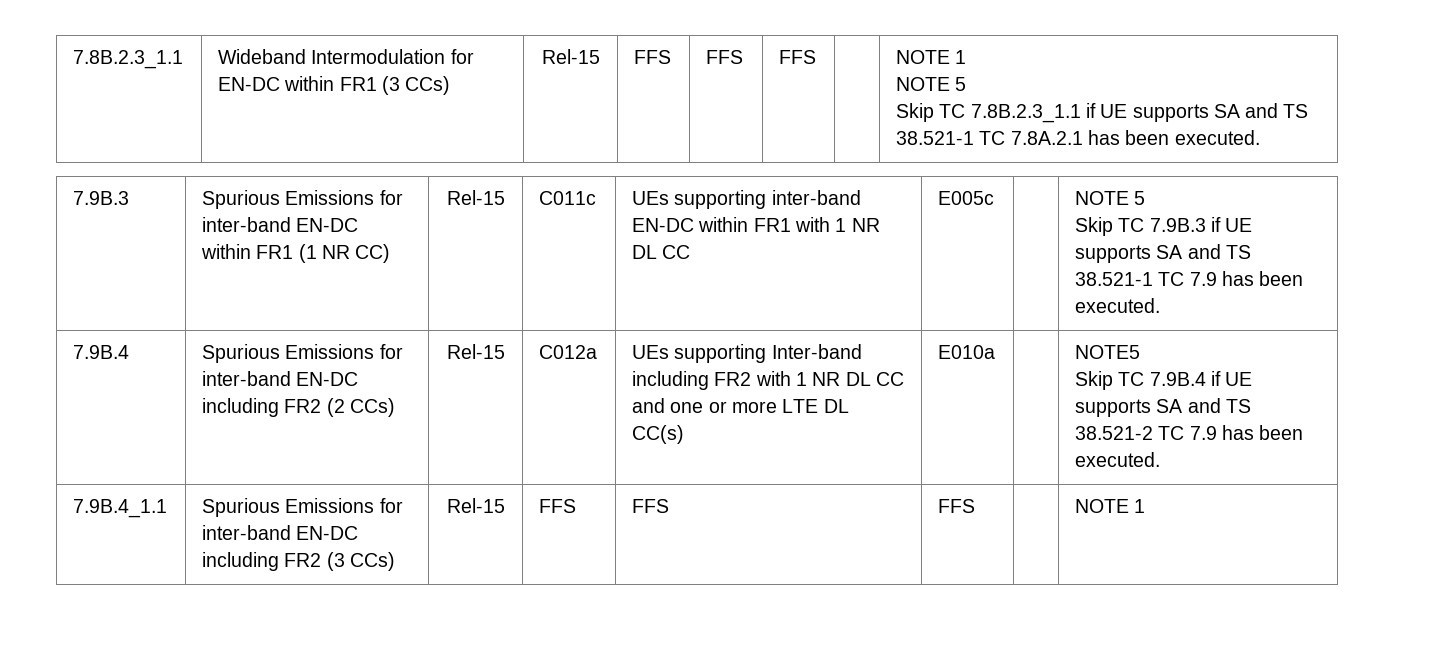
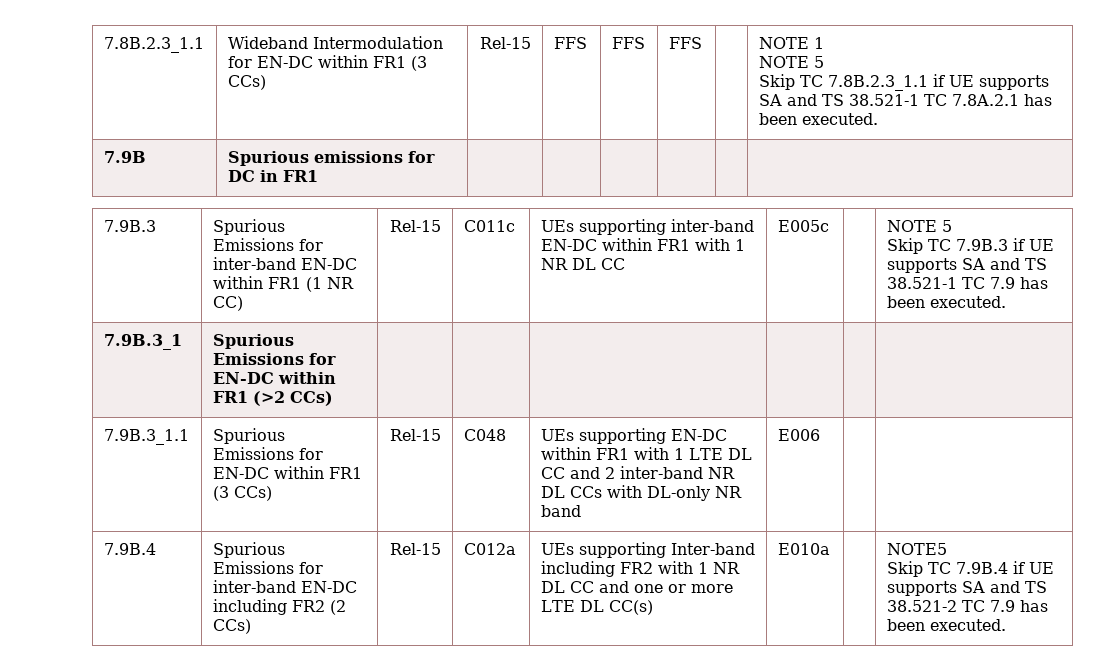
+ 7.9B | Spurious emissions for DC in FR1 | | | | | |
+ 7.9B.3_1 | Spurious Emissions for EN-DC within FR1 (>2 CCs) | | | | | |
+ 7.9B.3_1.1 | Spurious Emissions for EN-DC within FR1 (3 CCs) | Rel-15 | C048 | UEs supporting EN-DC within FR1 with 1 LTE DL CC and 2 inter-band NR DL CCs with DL-only NR band | E006 | |
- 7.9B.4_1.1 | Spurious Emissions for inter-band EN-DC including FR2 (3 CCs) | Rel-15 | FFS | FFS | FFS | | NOTE 1

